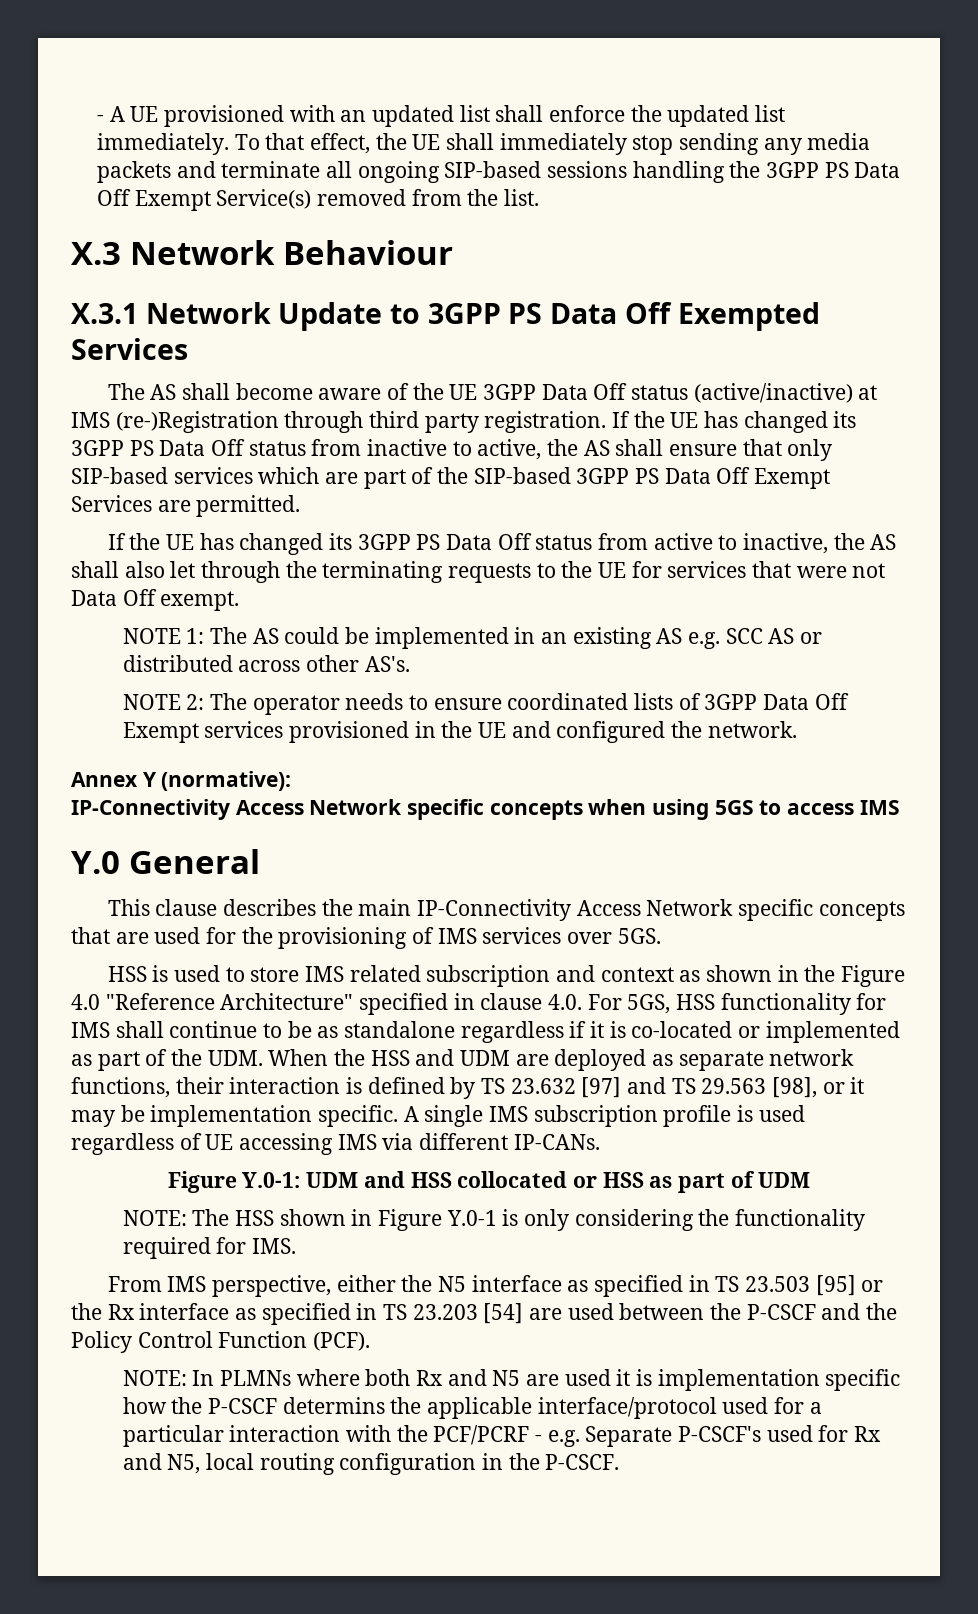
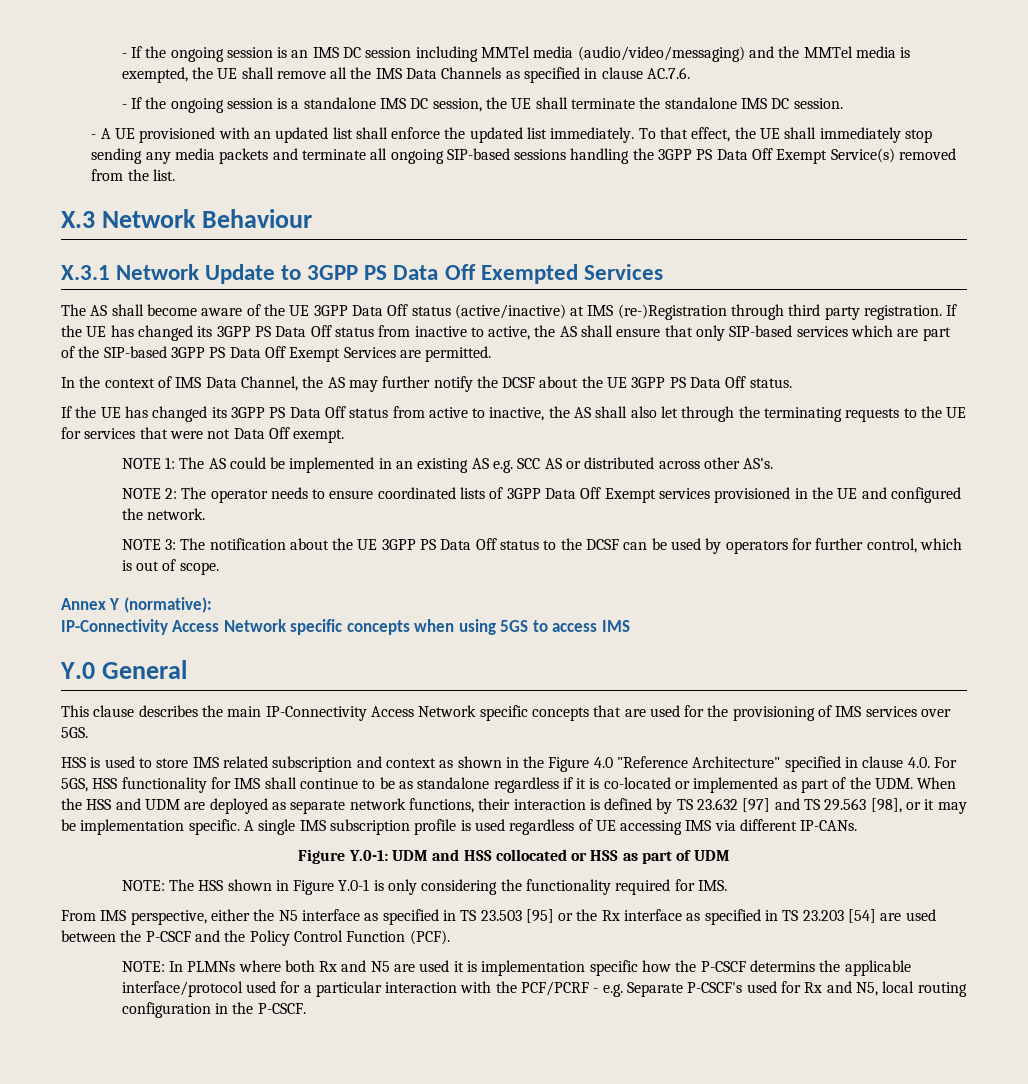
+ - If the ongoing session is an IMS DC session including MMTel media (audio/video/messaging) and the MMTel media is exempted, the UE shall remove all the IMS Data Channels as specified in clause AC.7.6.
+ - If the ongoing session is a standalone IMS DC session, the UE shall terminate the standalone IMS DC session.
+ In the context of IMS Data Channel, the AS may further notify the DCSF about the UE 3GPP PS Data Off status.
+ NOTE 3: The notification about the UE 3GPP PS Data Off status to the DCSF can be used by operators for further control, which is out of scope.

